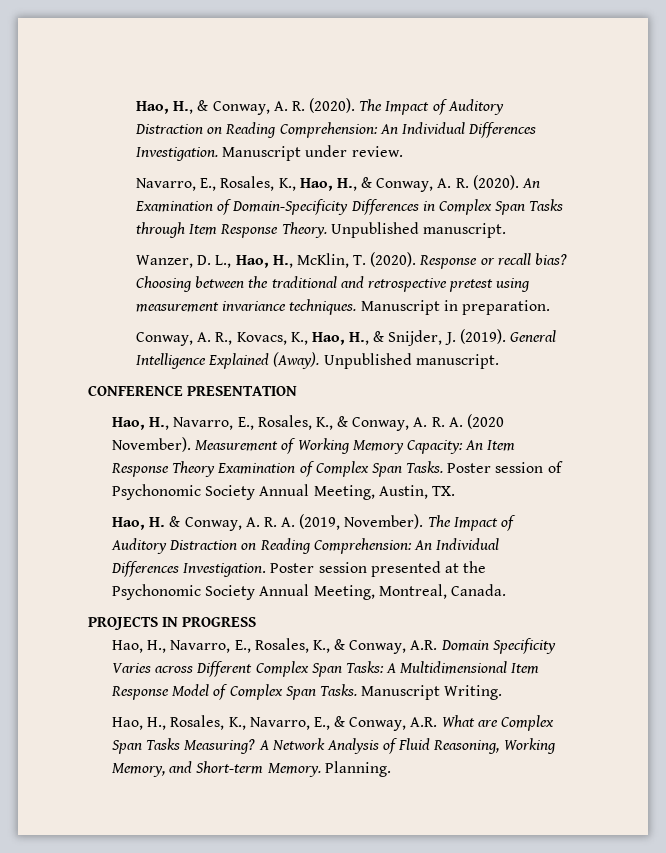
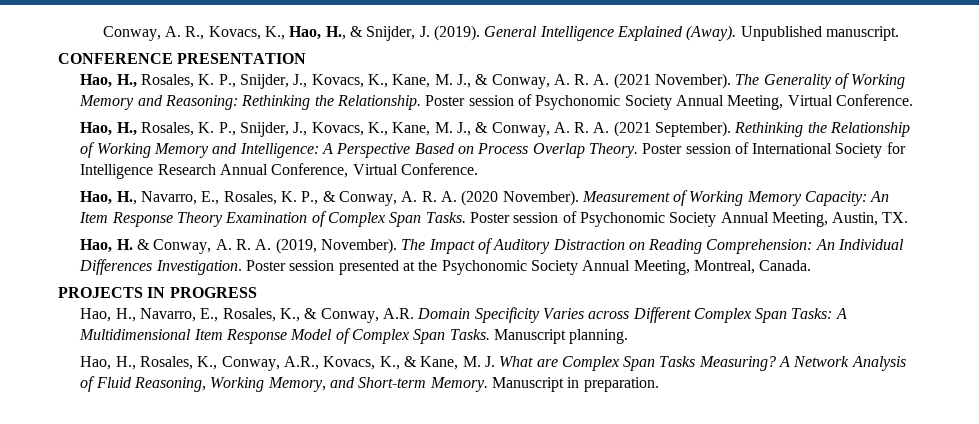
- Hao, H., & Conway, A. R. (2020). The Impact of Auditory Distraction on Reading Comprehension: An Individual Differences Investigation. Manuscript under review.
- Navarro, E., Rosales, K., Hao, H., & Conway, A. R. (2020). An Examination of Domain-Specificity Differences in Complex Span Tasks through Item Response Theory. Unpublished manuscript.
- Wanzer, D. L., Hao, H., McKlin, T. (2020). Response or recall bias? Choosing between the traditional and retrospective pretest using measurement invariance techniques. Manuscript in preparation.
- Hao, H., Navarro, E., Rosales, K., & Conway, A. R. A. (2020 November).
+ Hao, H., Rosales, K. P., Snijder, J., Kovacs, K., Kane, M. J., & Conway, A. R. A. (2021 November). The Generality of Working Memory and Reasoning: Rethinking the Relationship. Poster session of Psychonomic Society Annual Meeting, Virtual Conference.
+ Hao, H., Rosales, K. P., Snijder, J., Kovacs, K., Kane, M. J., & Conway, A. R. A. (2021 September). Rethinking the Relationship of Working Memory and Intelligence: A Perspective Based on Process Overlap Theory. Poster session of International Society for Intelligence Research Annual Conference, Virtual Conference.
+ Hao, H., Navarro, E., Rosales, K. P., & Conway, A. R. A. (2020 November).
- Manuscript Writing.
+ Manuscript planning.
- Hao, H., Rosales, K., Navarro, E., & Conway, A.R. What are Complex Span Tasks Measuring?
+ Hao, H., Rosales, K., Conway, A.R., Kovacs, K., & Kane, M. J. What are Complex Span Tasks Measuring?
- Planning.
+ Manuscript in preparation.

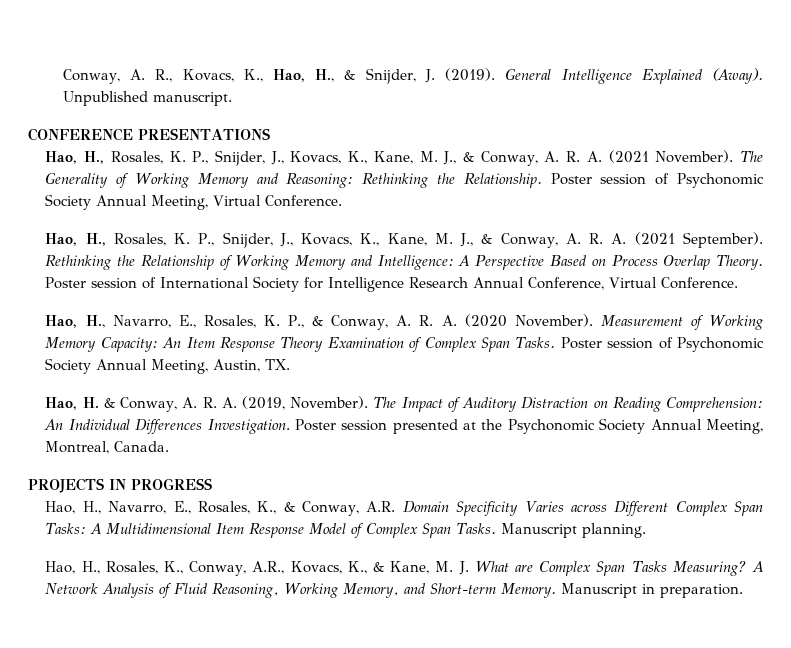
- CONFERENCE PRESENTATION
+ CONFERENCE PRESENTATIONS

